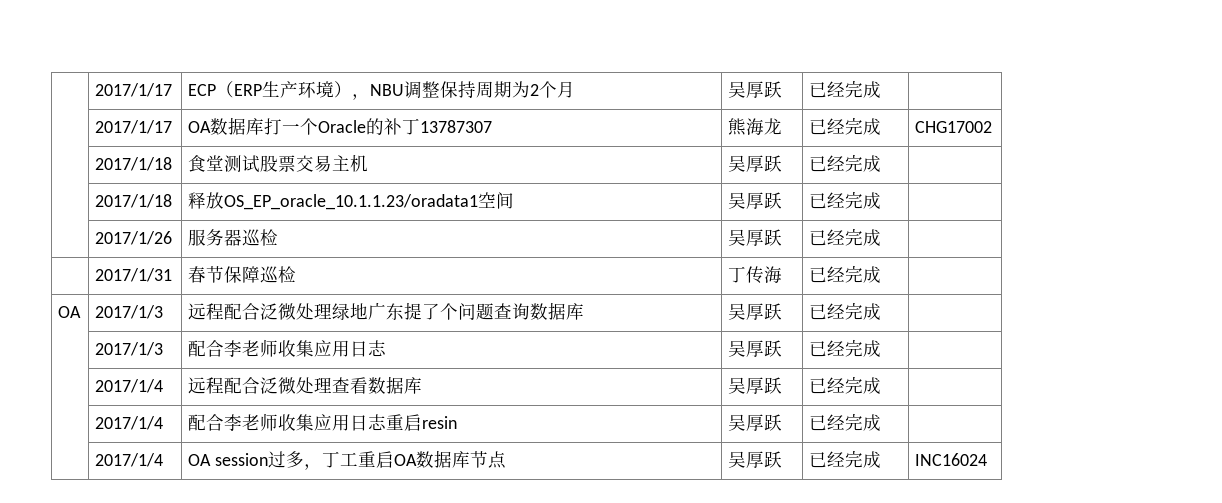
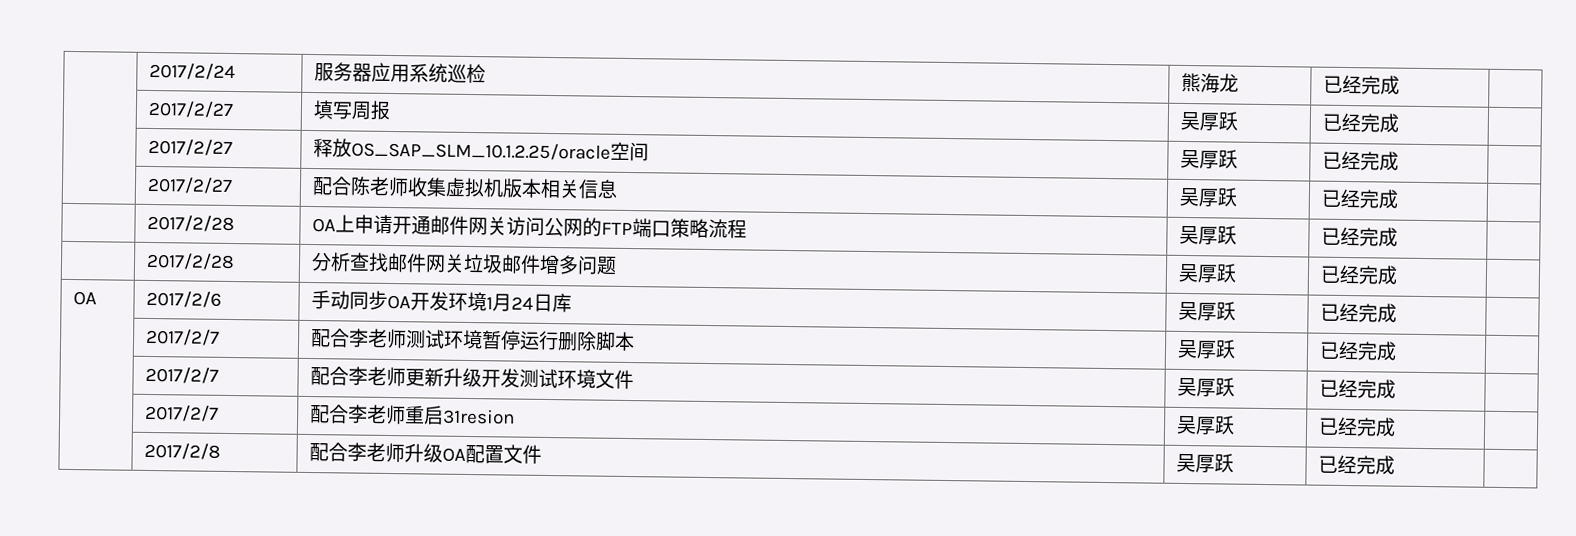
- | 2017/1/17 | ECP（ERP生产环境），NBU调整保持周期为2个月 | 吴厚跃 | 已经完成 |
- | 2017/1/17 | OA数据库打一个Oracle的补丁13787307 | 熊海龙 | 已经完成 | CHG17002
- | 2017/1/18 | 食堂测试股票交易主机 | 吴厚跃 | 已经完成 |
- | 2017/1/18 | 释放OS_EP_oracle_10.1.1.23/oradata1空间 | 吴厚跃 | 已经完成 |
+ | 2017/2/24 | 服务器应用系统巡检 | 熊海龙 | 已经完成 |
+ | 2017/2/27 | 填写周报 | 吴厚跃 | 已经完成 |
+ | 2017/2/27 | 释放OS_SAP_SLM_10.1.2.25/oracle空间 | 吴厚跃 | 已经完成 |
- | 2017/1/26 | 服务器巡检 | 吴厚跃 | 已经完成 |
- | 2017/1/31 | 春节保障巡检 | 丁传海 | 已经完成 |
- OA | 2017/1/3 | 远程配合泛微处理绿地广东提了个问题查询数据库 | 吴厚跃 | 已经完成 |
- | 2017/1/3 | 配合李老师收集应用日志 | 吴厚跃 | 已经完成 |
- | 2017/1/4 | 远程配合泛微处理查看数据库 | 吴厚跃 | 已经完成 |
- | 2017/1/4 | 配合李老师收集应用日志重启resin | 吴厚跃 | 已经完成 |
- | 2017/1/4 | OA session过多，丁工重启OA数据库节点 | 吴厚跃 | 已经完成 | INC16024
+ | 2017/2/27 | 配合陈老师收集虚拟机版本相关信息 | 吴厚跃 | 已经完成 |
+ | 2017/2/28 | OA上申请开通邮件网关访问公网的FTP端口策略流程 | 吴厚跃 | 已经完成 |
+ | 2017/2/28 | 分析查找邮件网关垃圾邮件增多问题 | 吴厚跃 | 已经完成 |
+ OA | 2017/2/6 | 手动同步OA开发环境1月24日库 | 吴厚跃 | 已经完成 |
+ | 2017/2/7 | 配合李老师测试环境暂停运行删除脚本 | 吴厚跃 | 已经完成 |
+ | 2017/2/7 | 配合李老师更新升级开发测试环境文件 | 吴厚跃 | 已经完成 |
+ | 2017/2/7 | 配合李老师重启31resion | 吴厚跃 | 已经完成 |
+ | 2017/2/8 | 配合李老师升级OA配置文件 | 吴厚跃 | 已经完成 |

